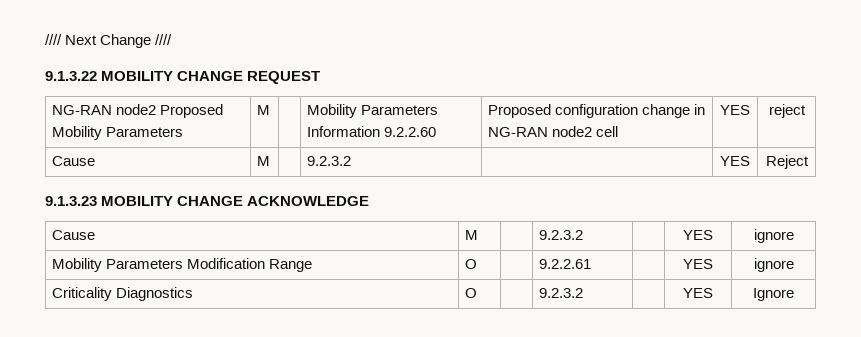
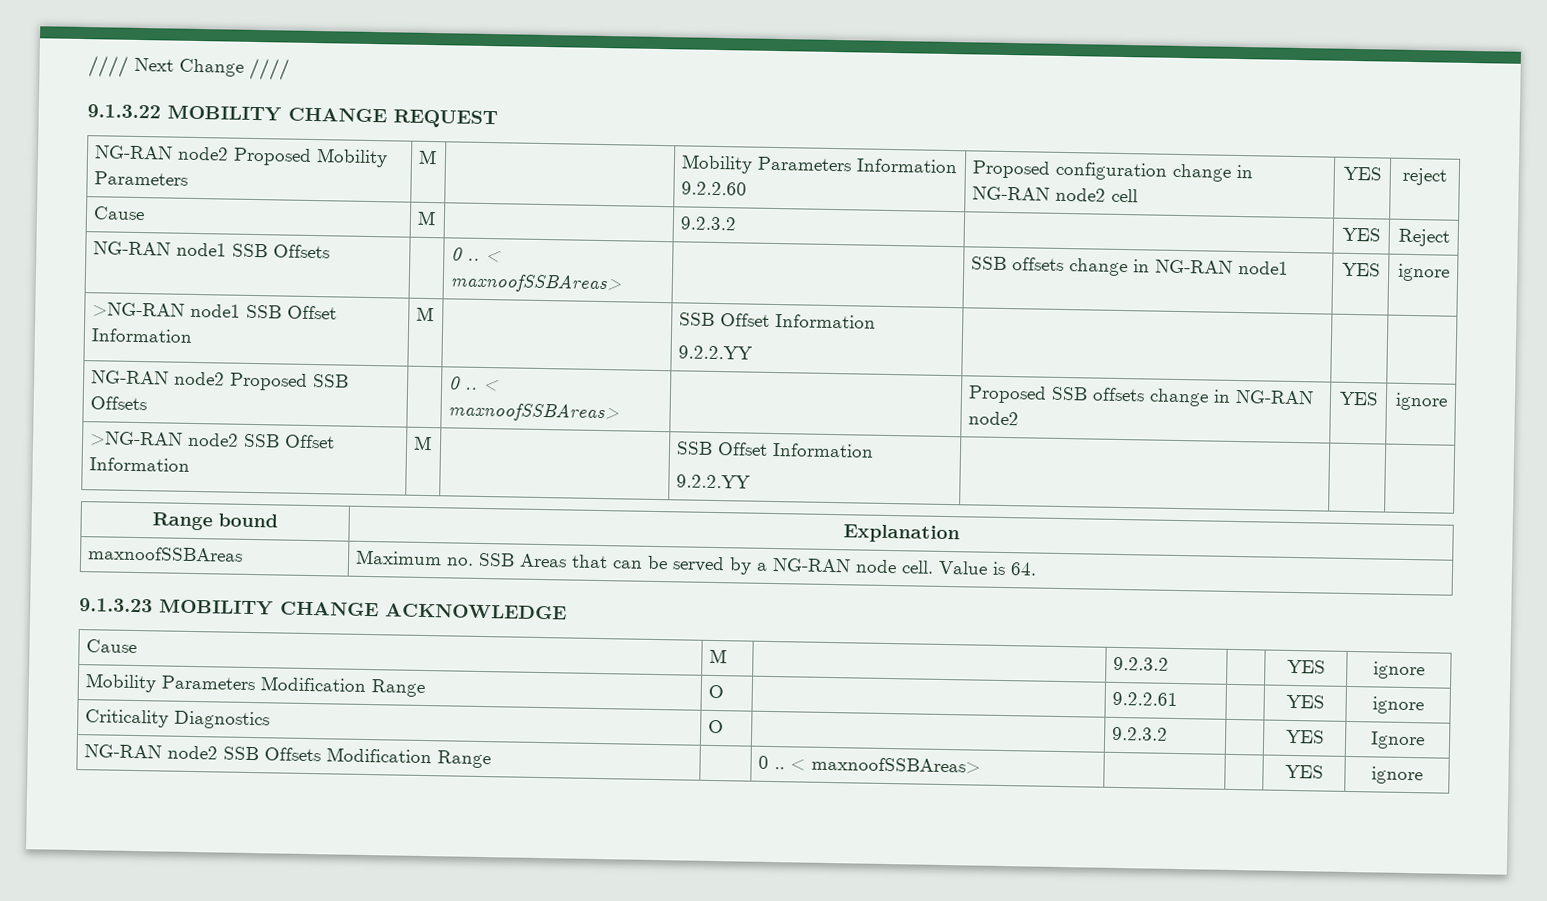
+ NG-RAN node1 SSB Offsets | | 0 .. < maxnoofSSBAreas> | | SSB offsets change in NG-RAN node1 | YES | ignore
+ >NG-RAN node1 SSB Offset Information | M | | SSB Offset Information
+ 9.2.2.YY | | |
+ NG-RAN node2 Proposed SSB Offsets | | 0 .. < maxnoofSSBAreas> | | Proposed SSB offsets change in NG-RAN node2 | YES | ignore
+ >NG-RAN node2 SSB Offset Information | M | | SSB Offset Information
+ 9.2.2.YY | | |
+ Range bound | Explanation
+ maxnoofSSBAreas | Maximum no. SSB Areas that can be served by a NG-RAN node cell. Value is 64.
+ NG-RAN node2 SSB Offsets Modification Range | | 0 .. < maxnoofSSBAreas> | | | YES | ignore

